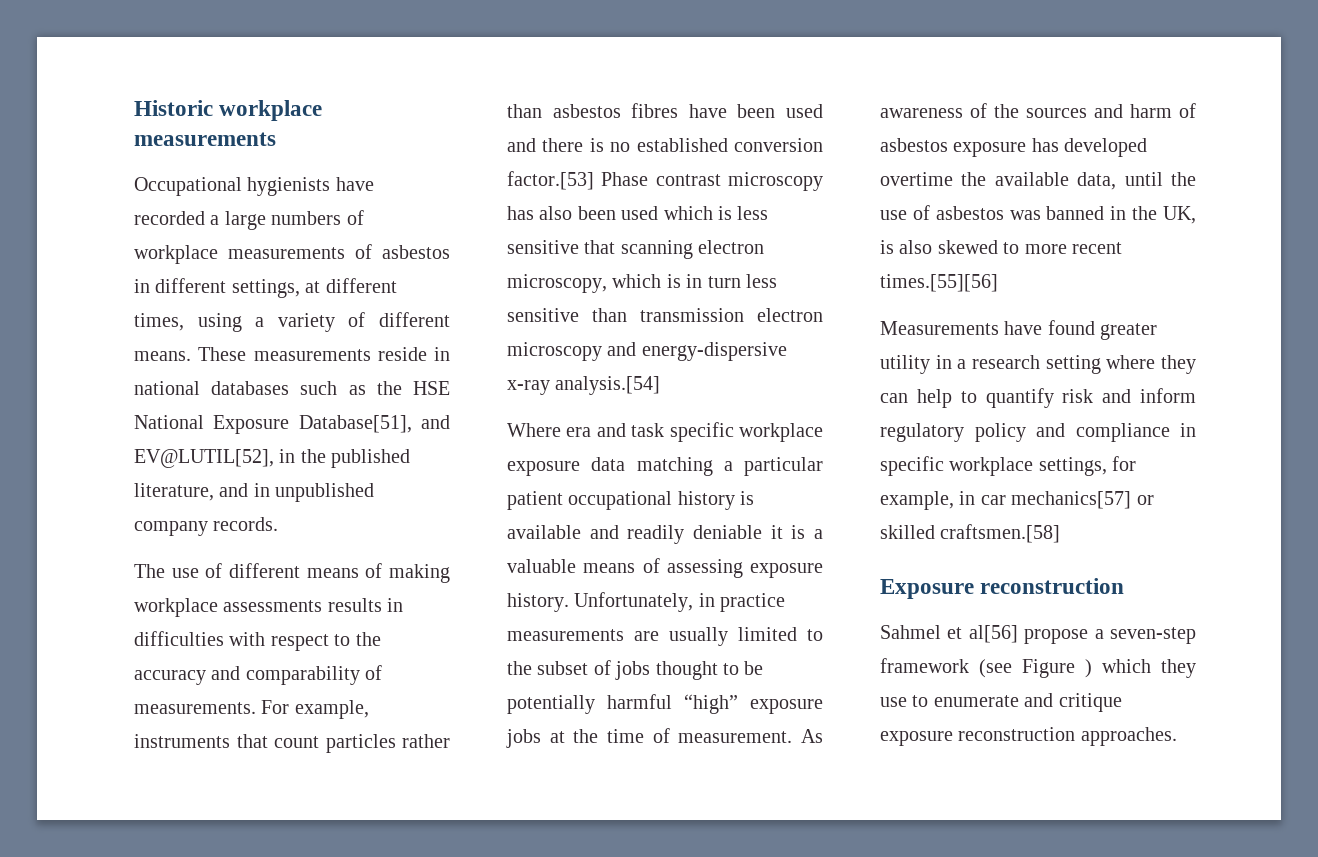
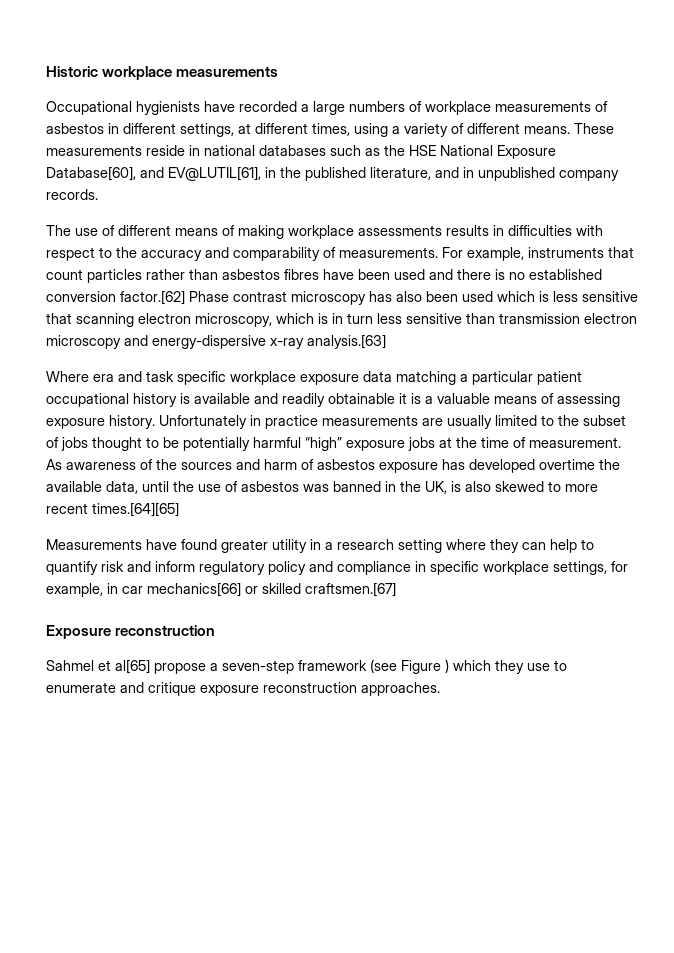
- These measurements reside in national databases such as the HSE National Exposure Database[51], and EV@LUTIL[52], in the published literature, and in unpublished company records.
+ These measurements reside in national databases such as the HSE National Exposure Database[60], and EV@LUTIL[61], in the published literature, and in unpublished company records.
- For example, instruments that count particles rather than asbestos fibres have been used and there is no established conversion factor.[53] Phase contrast microscopy has also been used which is less sensitive that scanning electron microscopy, which is in turn less sensitive than transmission electron microscopy and energy-dispersive x-ray analysis.[54]
+ For example, instruments that count particles rather than asbestos fibres have been used and there is no established conversion factor.[62] Phase contrast microscopy has also been used which is less sensitive that scanning electron microscopy, which is in turn less sensitive than transmission electron microscopy and energy-dispersive x-ray analysis.[63]
- Where era and task specific workplace exposure data matching a particular patient occupational history is available and readily deniable it is a valuable means of assessing exposure history.
+ Where era and task specific workplace exposure data matching a particular patient occupational history is available and readily obtainable it is a valuable means of assessing exposure history.
- Unfortunately, in practice measurements are usually limited to the subset of jobs thought to be potentially harmful “high” exposure jobs at the time of measurement.
+ Unfortunately in practice measurements are usually limited to the subset of jobs thought to be potentially harmful “high” exposure jobs at the time of measurement.
- As awareness of the sources and harm of asbestos exposure has developed overtime the available data, until the use of asbestos was banned in the UK, is also skewed to more recent times.[55][56]
+ As awareness of the sources and harm of asbestos exposure has developed overtime the available data, until the use of asbestos was banned in the UK, is also skewed to more recent times.[64][65]
- Measurements have found greater utility in a research setting where they can help to quantify risk and inform regulatory policy and compliance in specific workplace settings, for example, in car mechanics[57] or skilled craftsmen.[58]
+ Measurements have found greater utility in a research setting where they can help to quantify risk and inform regulatory policy and compliance in specific workplace settings, for example, in car mechanics[66] or skilled craftsmen.[67]
- Sahmel et al[56] propose a seven-step framework (see Figure ) which they use to enumerate and critique exposure reconstruction approaches.
+ Sahmel et al[65] propose a seven-step framework (see Figure ) which they use to enumerate and critique exposure reconstruction approaches.

